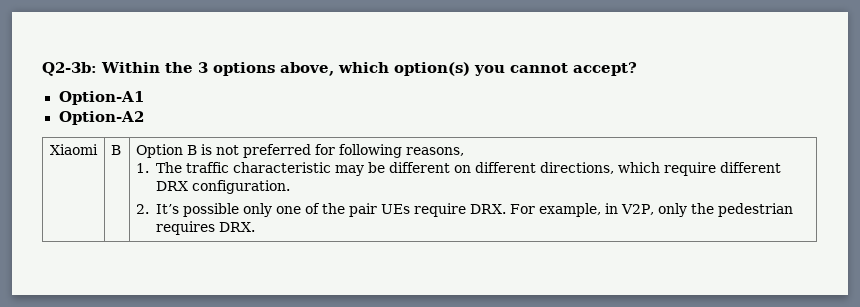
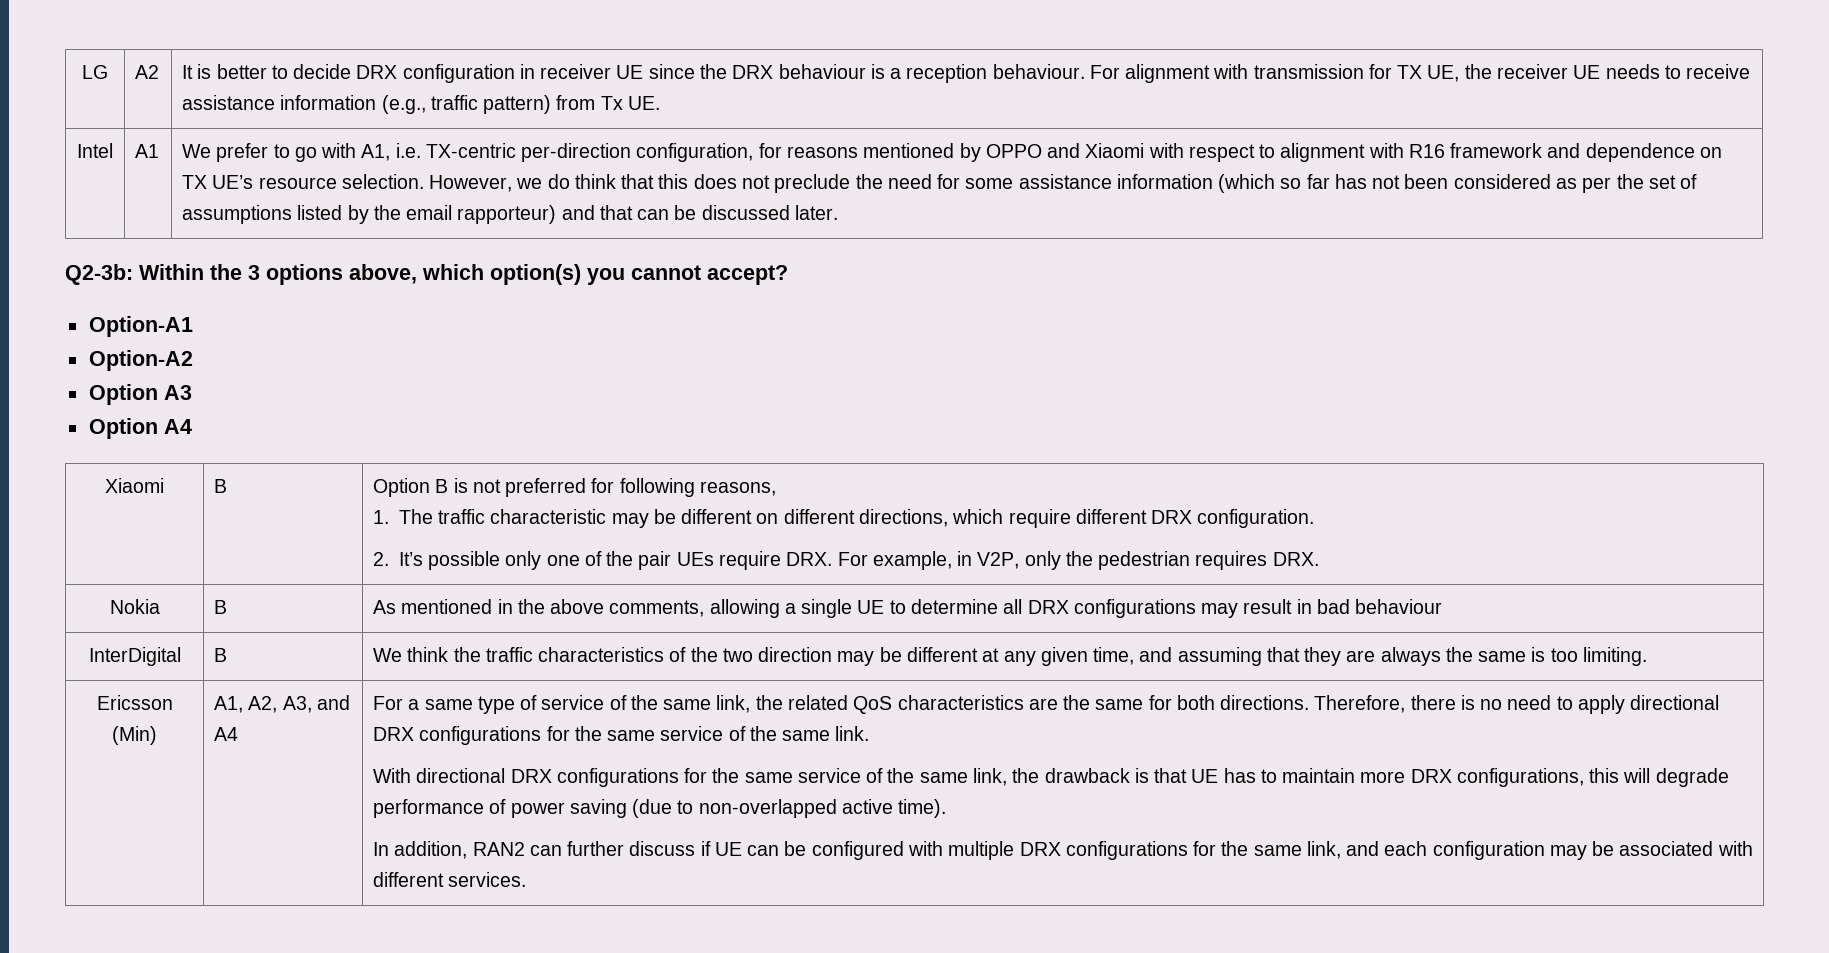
+ LG | A2 | It is better to decide DRX configuration in receiver UE since the DRX behaviour is a reception behaviour. For alignment with transmission for TX UE, the receiver UE needs to receive assistance information (e.g., traffic pattern) from Tx UE.
+ Intel | A1 | We prefer to go with A1, i.e. TX-centric per-direction configuration, for reasons mentioned by OPPO and Xiaomi with respect to alignment with R16 framework and dependence on TX UE’s resource selection. However, we do think that this does not preclude the need for some assistance information (which so far has not been considered as per the set of assumptions listed by the email rapporteur) and that can be discussed later.
+ Option A3
+ Option A4
+ Nokia | B | As mentioned in the above comments, allowing a single UE to determine all DRX configurations may result in bad behaviour
+ InterDigital | B | We think the traffic characteristics of the two direction may be different at any given time, and assuming that they are always the same is too limiting.
+ Ericsson (Min) | A1, A2, A3, and A4 | For a same type of service of the same link, the related QoS characteristics are the same for both directions. Therefore, there is no need to apply directional DRX configurations for the same service of the same link.
+ With directional DRX configurations for the same service of the same link, the drawback is that UE has to maintain more DRX configurations, this will degrade performance of power saving (due to non-overlapped active time).
+ In addition, RAN2 can further discuss if UE can be configured with multiple DRX configurations for the same link, and each configuration may be associated with different services.

